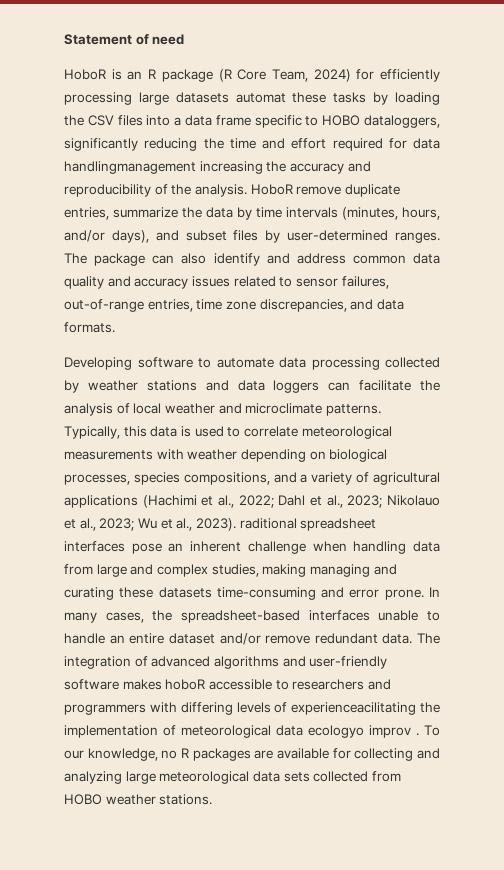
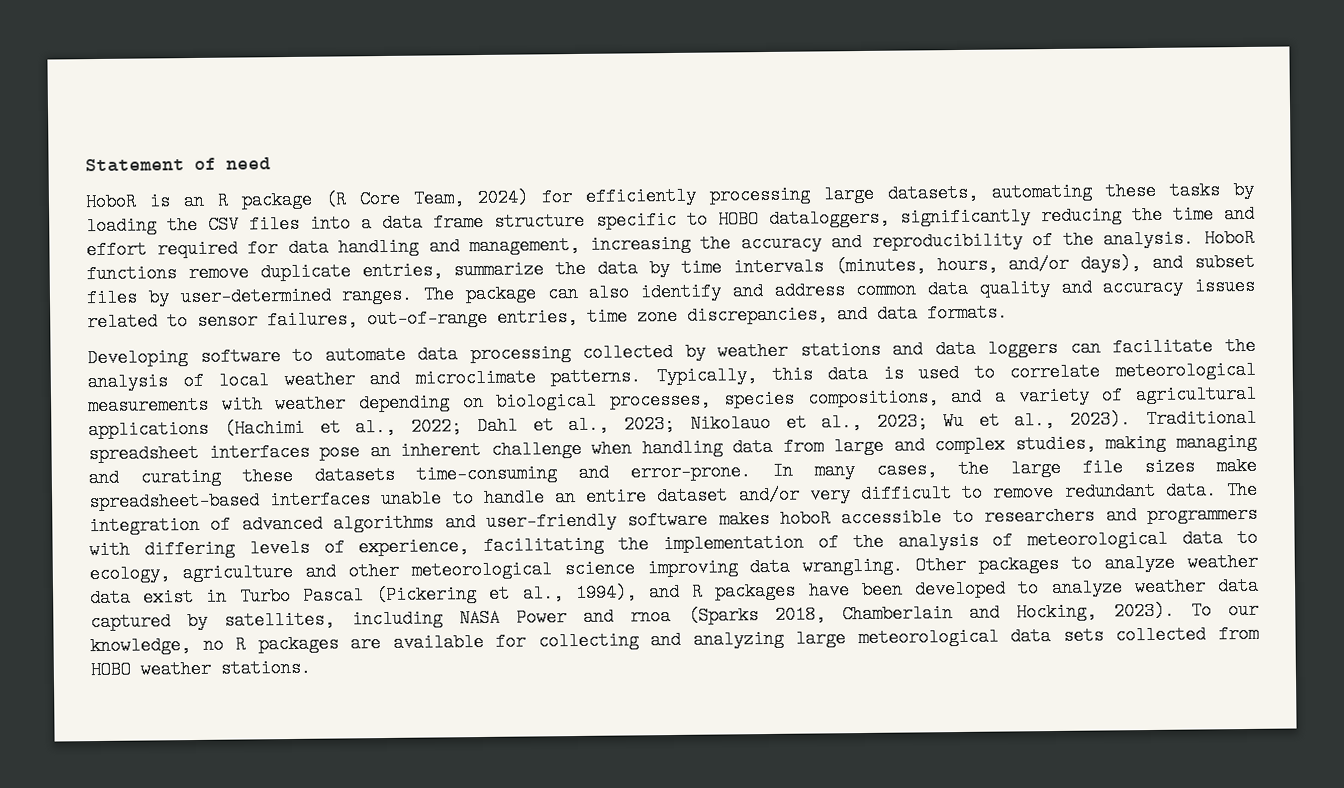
- HoboR is an R package (R Core Team, 2024) for efficiently processing large datasets automat these tasks by loading the CSV files into a data frame specific to HOBO dataloggers, significantly reducing the time and effort required for data handlingmanagement increasing the accuracy and reproducibility of the analysis.
+ HoboR is an R package (R Core Team, 2024) for efficiently processing large datasets, automating these tasks by loading the CSV files into a data frame structure specific to HOBO dataloggers, significantly reducing the time and effort required for data handling and management, increasing the accuracy and reproducibility of the analysis.
- HoboR remove duplicate entries, summarize the data by time intervals (minutes, hours, and/or days), and subset files by user-determined ranges.
+ HoboR functions remove duplicate entries, summarize the data by time intervals (minutes, hours, and/or days), and subset files by user-determined ranges.
- Wu et al., 2023). raditional spreadsheet interfaces pose an inherent challenge when handling data from large and complex studies, making managing and curating these datasets time-consuming and error prone.
+ Wu et al., 2023). Traditional spreadsheet interfaces pose an inherent challenge when handling data from large and complex studies, making managing and curating these datasets time-consuming and error-prone.
- In many cases, the spreadsheet-based interfaces unable to handle an entire dataset and/or remove redundant data.
+ In many cases, the large file sizes make spreadsheet-based interfaces unable to handle an entire dataset and/or very difficult to remove redundant data.
- The integration of advanced algorithms and user-friendly software makes hoboR accessible to researchers and programmers with differing levels of experienceacilitating the implementation of meteorological data ecologyo improv .
+ The integration of advanced algorithms and user-friendly software makes hoboR accessible to researchers and programmers with differing levels of experience, facilitating the implementation of the analysis of meteorological data to ecology, agriculture and other meteorological science improving data wrangling. Other packages to analyze weather data exist in Turbo Pascal (Pickering et al., 1994), and R packages have been developed to analyze weather data captured by satellites, including NASA Power and rnoa (Sparks 2018, Chamberlain and Hocking, 2023).

